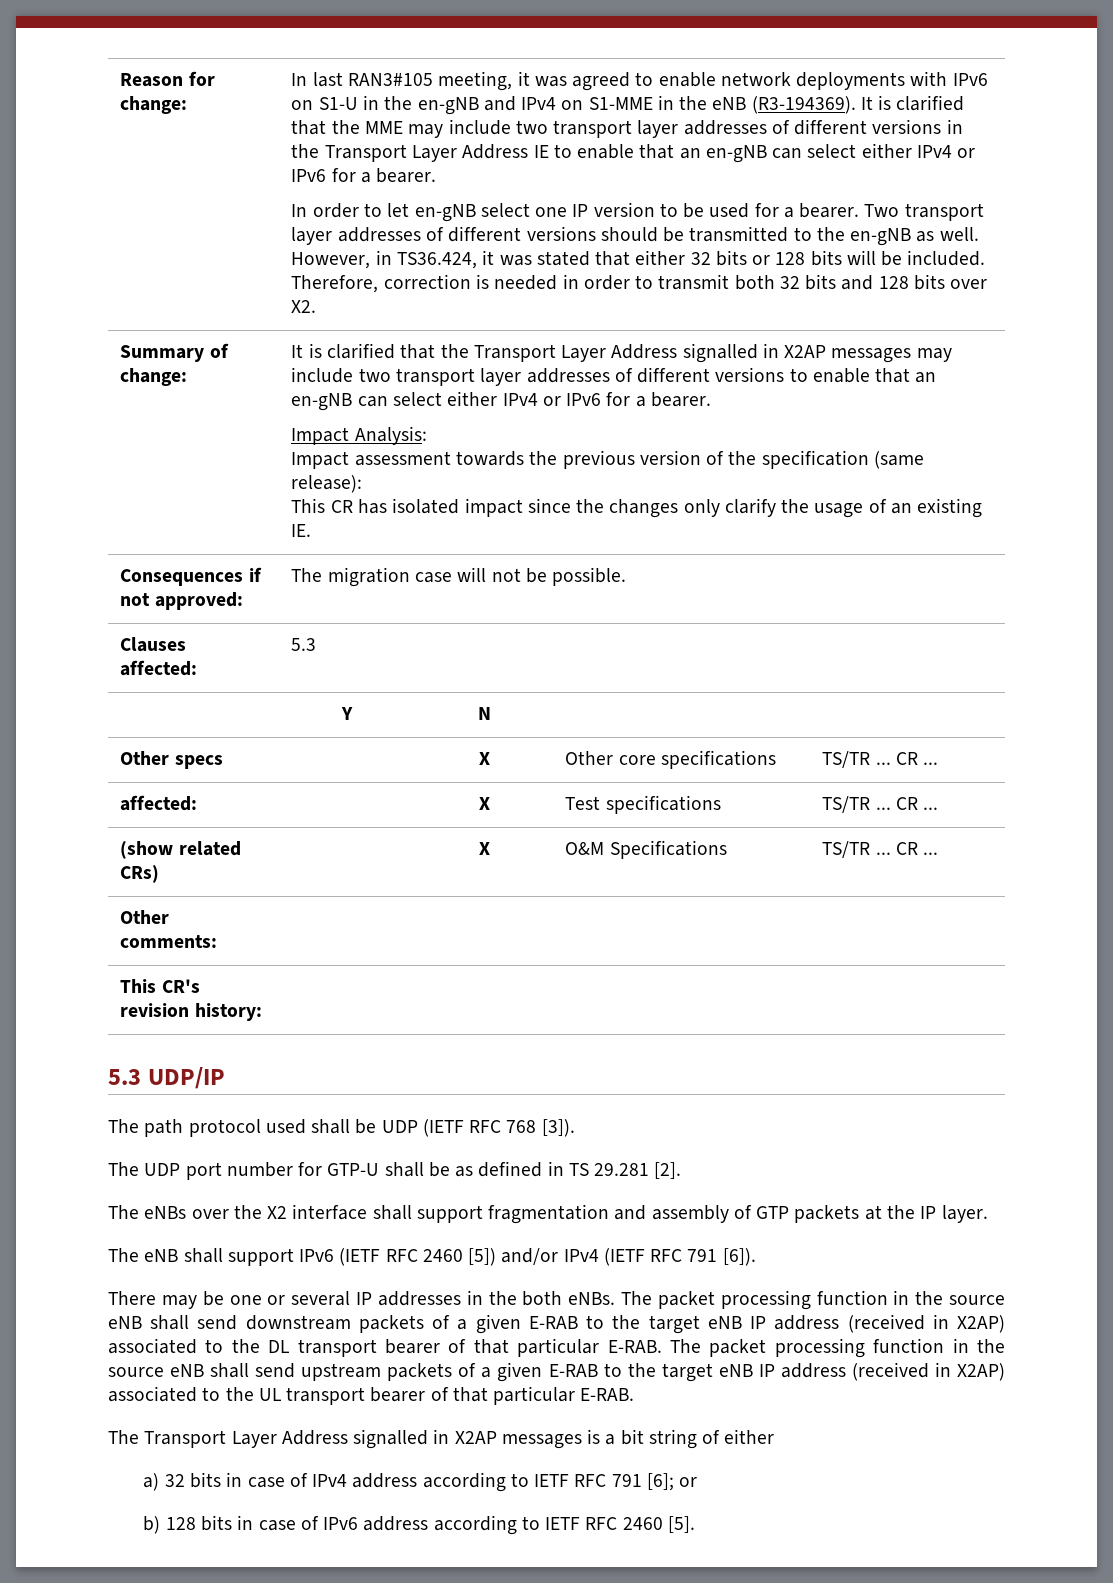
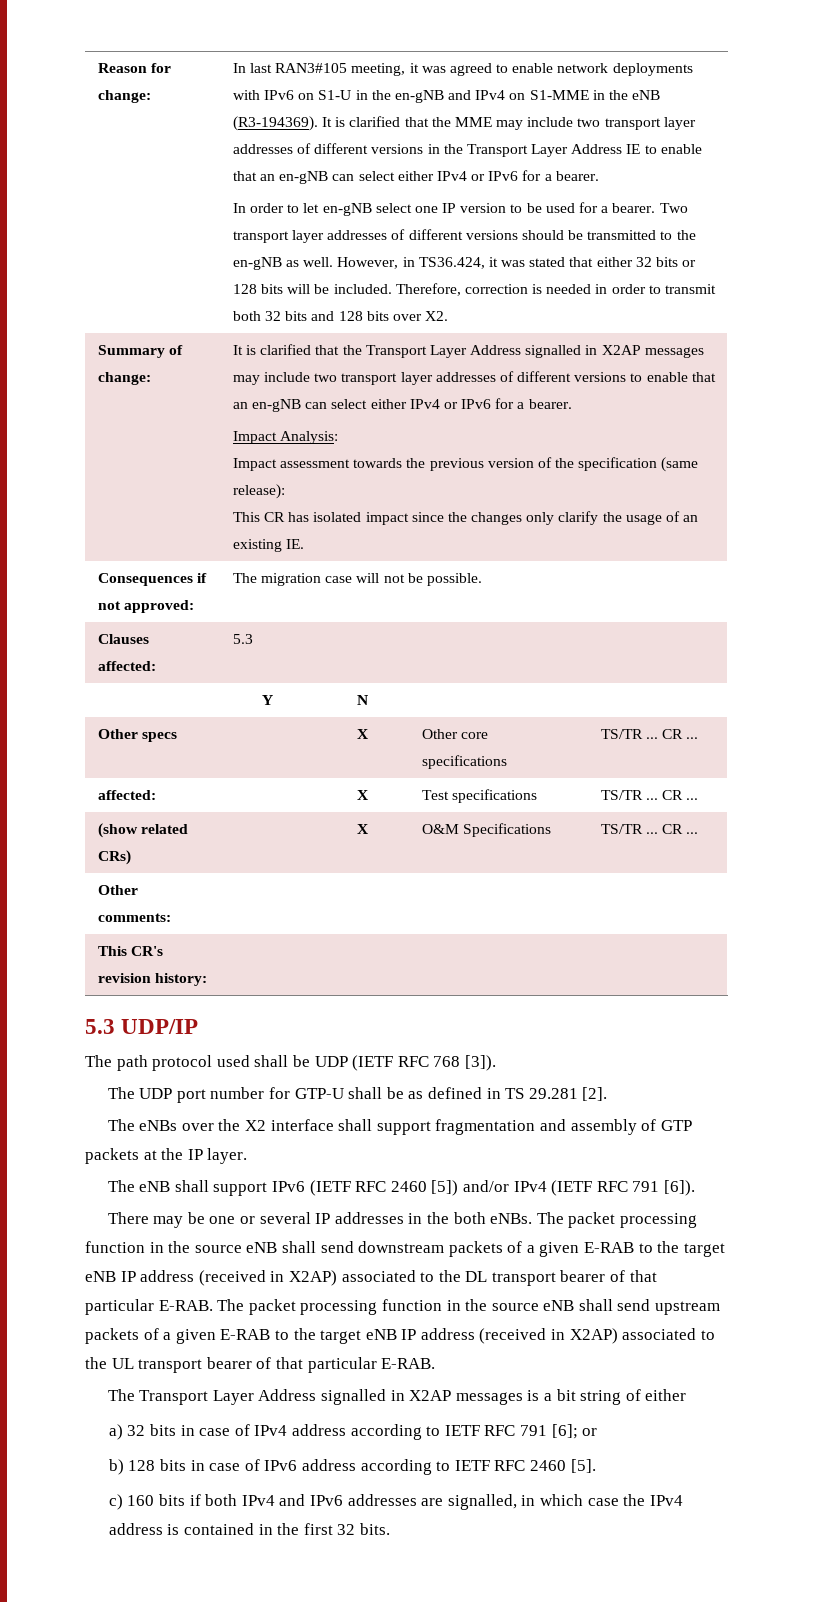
+ c) 160 bits if both IPv4 and IPv6 addresses are signalled, in which case the IPv4 address is contained in the first 32 bits.

